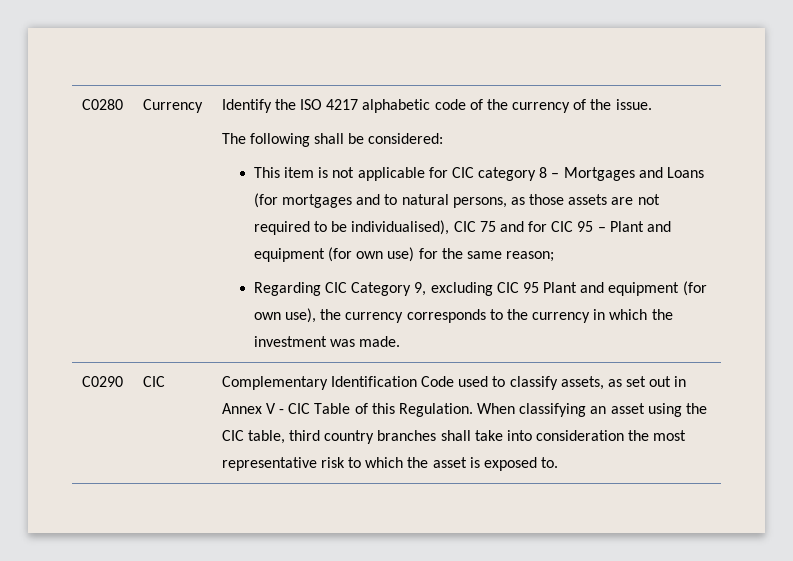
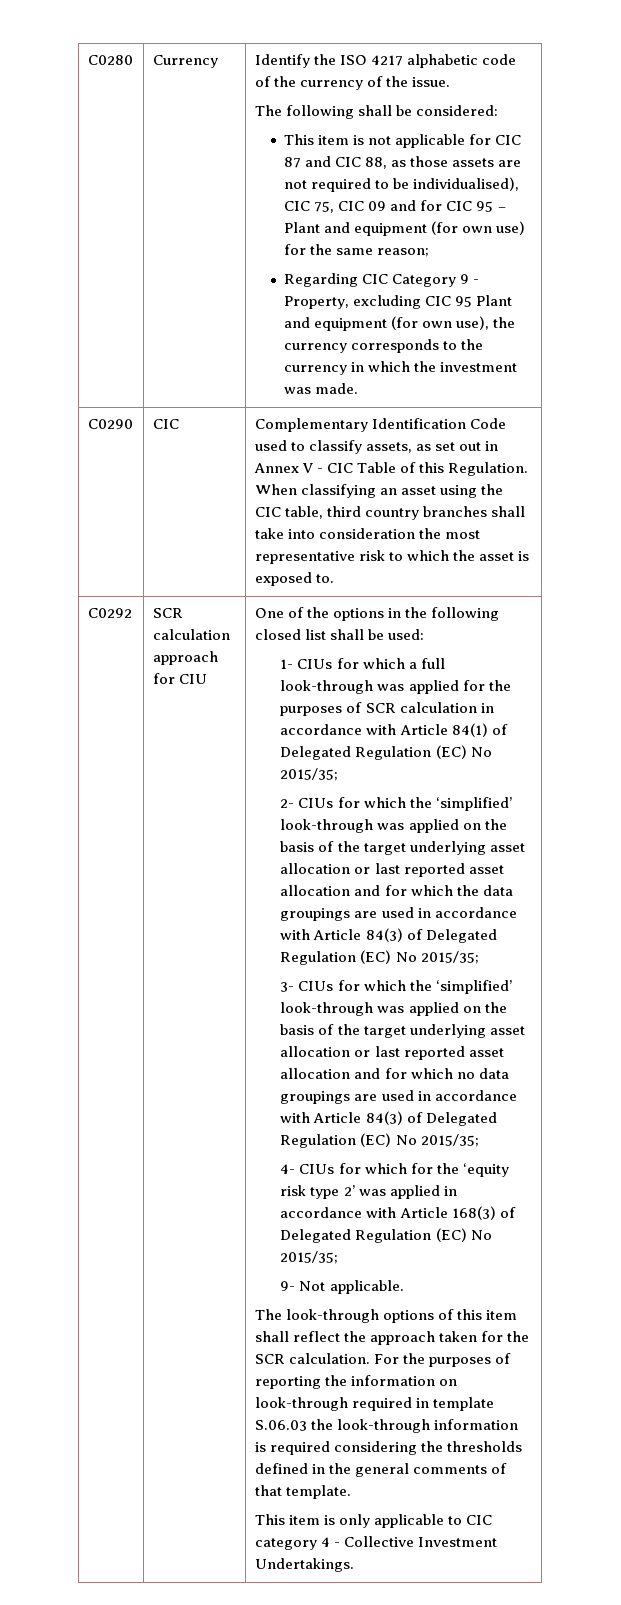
- This item is not applicable for CIC category 8 – Mortgages and Loans (for mortgages and to natural persons, as those assets are not required to be individualised), CIC 75 and for CIC 95 – Plant and equipment (for own use) for the same reason;
+ This item is not applicable for CIC 87 and CIC 88, as those assets are not required to be individualised), CIC 75, CIC 09 and for CIC 95 – Plant and equipment (for own use) for the same reason;
- Regarding CIC Category 9, excluding CIC 95 Plant and equipment (for own use), the currency corresponds to the currency in which the investment was made.
+ Regarding CIC Category 9 - Property, excluding CIC 95 Plant and equipment (for own use), the currency corresponds to the currency in which the investment was made.
+ C0292 | SCR calculation approach for CIU | One of the options in the following closed list shall be used:
+ 1- CIUs for which a full look-through was applied for the purposes of SCR calculation in accordance with Article 84(1) of Delegated Regulation (EC) No 2015/35;
+ 2- CIUs for which the ‘simplified’ look-through was applied on the basis of the target underlying asset allocation or last reported asset allocation and for which the data groupings are used in accordance with Article 84(3) of Delegated Regulation (EC) No 2015/35;
+ 3- CIUs for which the ‘simplified’ look-through was applied on the basis of the target underlying asset allocation or last reported asset allocation and for which no data groupings are used in accordance with Article 84(3) of Delegated Regulation (EC) No 2015/35;
+ 4- CIUs for which for the ‘equity risk type 2’ was applied in accordance with Article 168(3) of Delegated Regulation (EC) No 2015/35;
+ 9- Not applicable.
+ The look-through options of this item shall reflect the approach taken for the SCR calculation. For the purposes of reporting the information on look-through required in template S.06.03 the look-through information is required considering the thresholds defined in the general comments of that template.
+ This item is only applicable to CIC category 4 - Collective Investment Undertakings.

